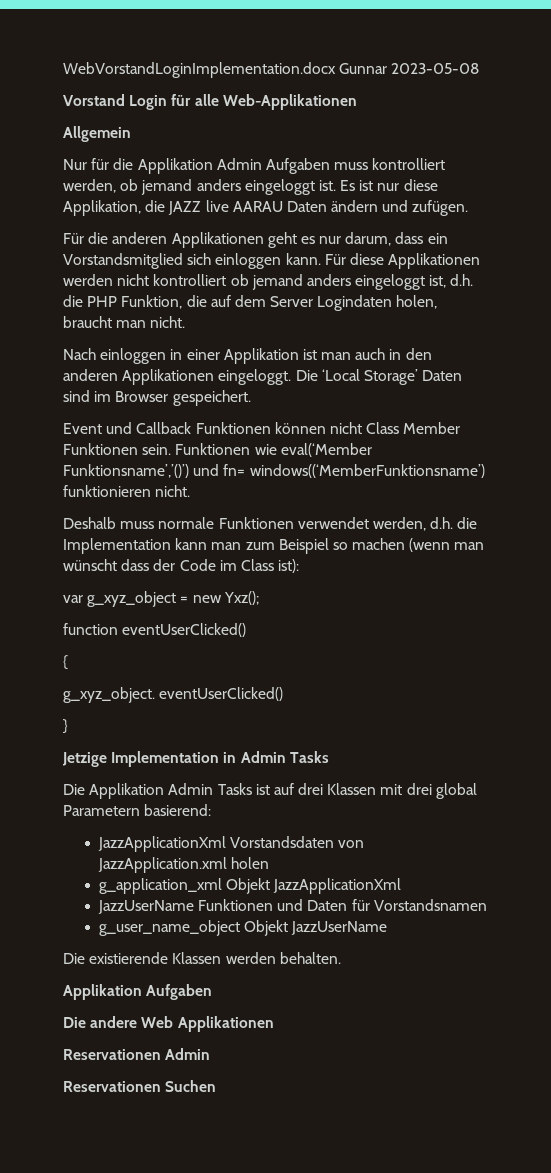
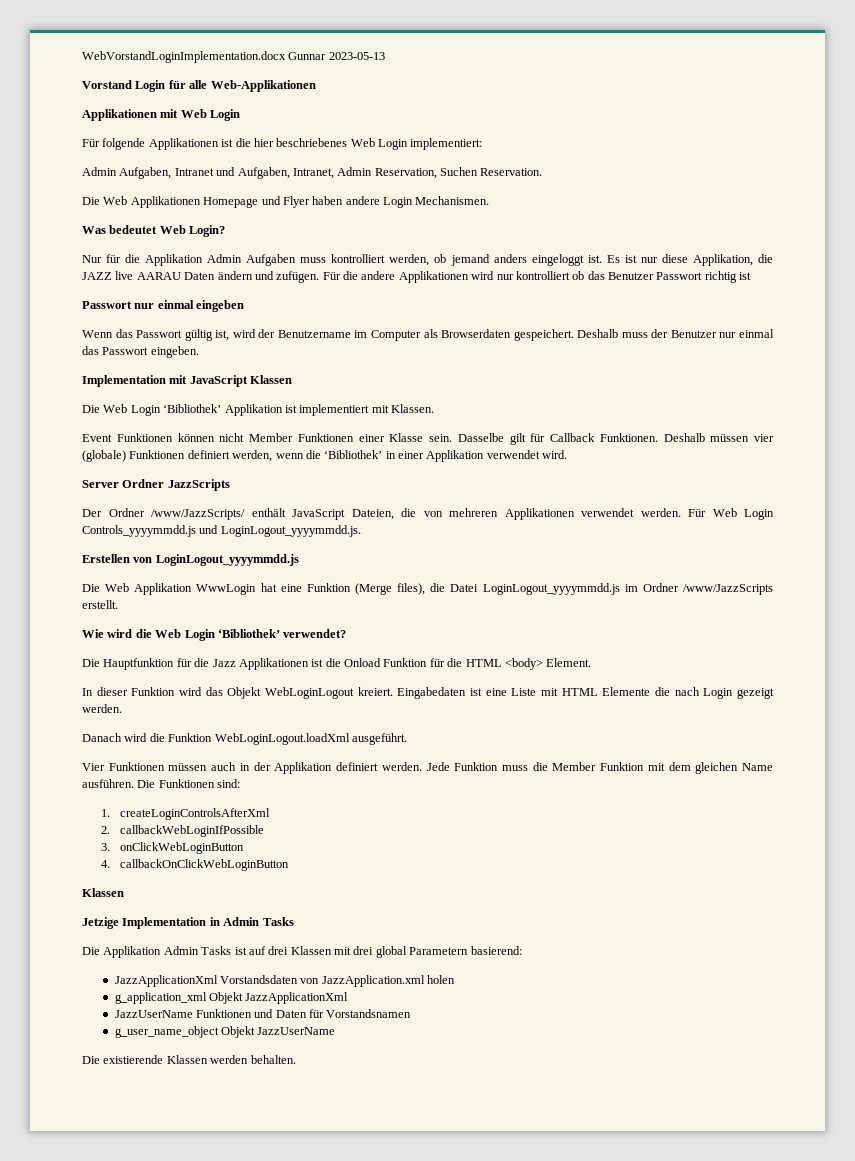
- WebVorstandLoginImplementation.docx Gunnar 2023-05-08
+ WebVorstandLoginImplementation.docx Gunnar 2023-05-13
- Allgemein
+ Applikationen mit Web Login
+ Für folgende Applikationen ist die hier beschriebenes Web Login implementiert:
+ Admin Aufgaben, Intranet und Aufgaben, Intranet, Admin Reservation, Suchen Reservation.
+ Die Web Applikationen Homepage und Flyer haben andere Login Mechanismen.
+ Was bedeutet Web Login?
- Es ist nur diese Applikation, die JAZZ live AARAU Daten ändern und zufügen.
- Für die anderen Applikationen geht es nur darum, dass ein Vorstandsmitglied sich einloggen kann. Für diese Applikationen werden nicht kontrolliert ob jemand anders eingeloggt ist, d.h. die PHP Funktion, die auf dem Server Logindaten holen, braucht man nicht.
- Nach einloggen in einer Applikation ist man auch in den anderen Applikationen eingeloggt. Die ‘Local Storage’ Daten sind im Browser gespeichert.
- Event und Callback Funktionen können nicht Class Member Funktionen sein. Funktionen wie eval(‘Member Funktionsname’,’()’) und fn= windows((‘MemberFunktionsname’) funktionieren nicht.
- Deshalb muss normale Funktionen verwendet werden, d.h. die Implementation kann man zum Beispiel so machen (wenn man wünscht dass der Code im Class ist):
- var g_xyz_object = new Yxz();
- function eventUserClicked()
- {
- g_xyz_object. eventUserClicked()
- }
+ Es ist nur diese Applikation, die JAZZ live AARAU Daten ändern und zufügen. Für die andere Applikationen wird nur kontrolliert ob das Benutzer Passwort richtig ist
+ Passwort nur einmal eingeben
+ Wenn das Passwort gültig ist, wird der Benutzername im Computer als Browserdaten gespeichert. Deshalb muss der Benutzer nur einmal das Passwort eingeben.
+ Implementation mit JavaScript Klassen
+ Die Web Login ‘Bibliothek’ Applikation ist implementiert mit Klassen.
+ Event Funktionen können nicht Member Funktionen einer Klasse sein. Dasselbe gilt für Callback Funktionen. Deshalb müssen vier (globale) Funktionen definiert werden, wenn die ‘Bibliothek’ in einer Applikation verwendet wird.
+ Server Ordner JazzScripts
+ Der Ordner /www/JazzScripts/ enthält JavaScript Dateien, die von mehreren Applikationen verwendet werden. Für Web Login Controls_yyyymmdd.js und LoginLogout_yyyymmdd.js.
+ Erstellen von LoginLogout_yyyymmdd.js
+ Die Web Applikation WwwLogin hat eine Funktion (Merge files), die Datei LoginLogout_yyyymmdd.js im Ordner /www/JazzScripts erstellt.
+ Wie wird die Web Login ‘Bibliothek’ verwendet?
+ Die Hauptfunktion für die Jazz Applikationen ist die Onload Funktion für die HTML <body> Element.
+ In dieser Funktion wird das Objekt WebLoginLogout kreiert. Eingabedaten ist eine Liste mit HTML Elemente die nach Login gezeigt werden.
+ Danach wird die Funktion WebLoginLogout.loadXml ausgeführt.
+ Vier Funktionen müssen auch in der Applikation definiert werden. Jede Funktion muss die Member Funktion mit dem gleichen Name ausführen. Die Funktionen sind:
+ 1. createLoginControlsAfterXml
+ 2. callbackWebLoginIfPossible
+ 3. onClickWebLoginButton
+ 4. callbackOnClickWebLoginButton
+ Klassen
- Applikation Aufgaben
- Die andere Web Applikationen
- Reservationen Admin
- Reservationen Suchen

